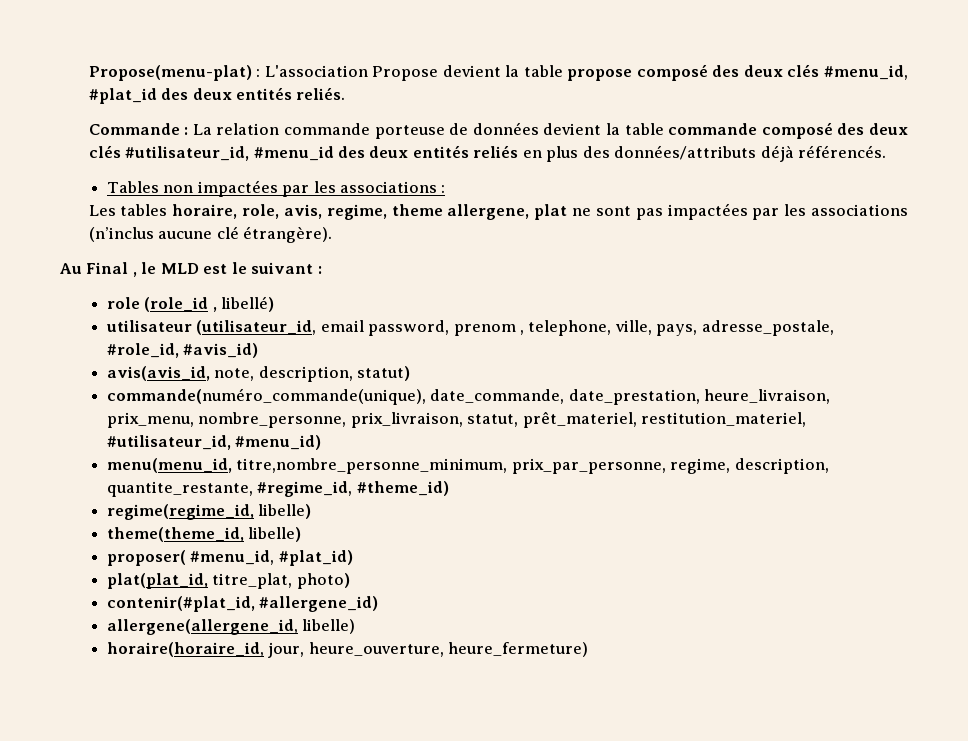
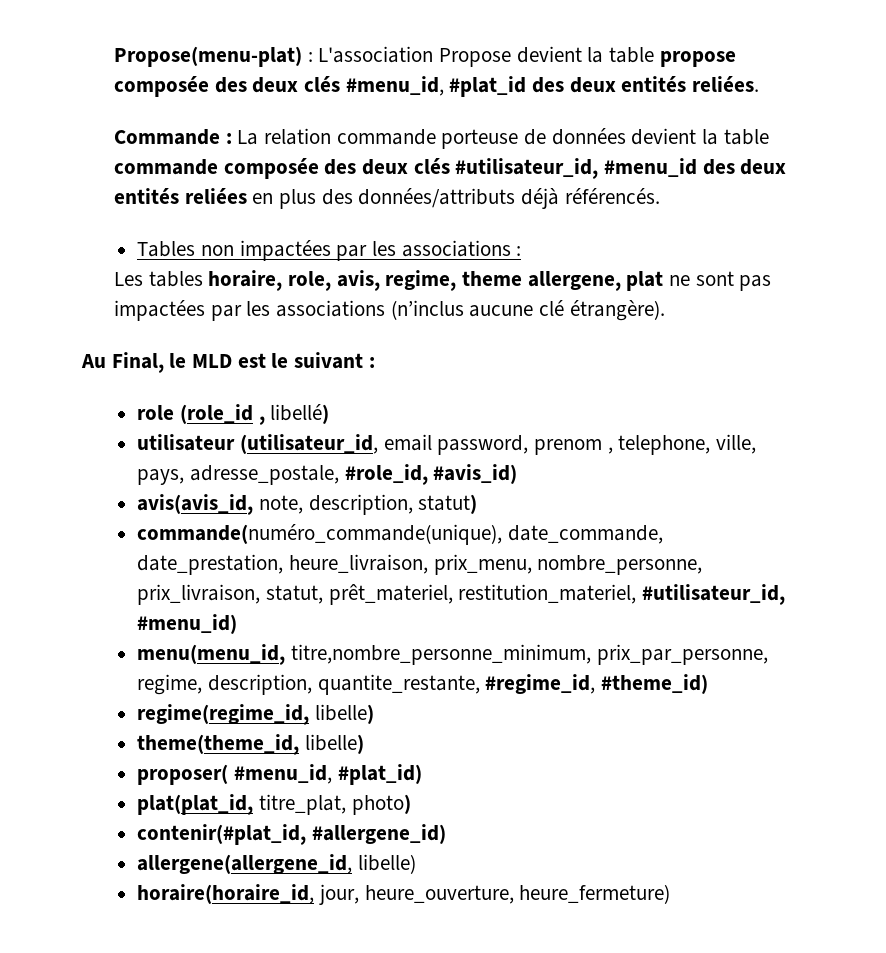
- Propose(menu-plat) : L'association Propose devient la table propose composé des deux clés #menu_id, #plat_id des deux entités reliés.
+ Propose(menu-plat) : L'association Propose devient la table propose composée des deux clés #menu_id, #plat_id des deux entités reliées.
- Commande : La relation commande porteuse de données devient la table commande composé des deux clés #utilisateur_id, #menu_id des deux entités reliés en plus des données/attributs déjà référencés.
+ Commande : La relation commande porteuse de données devient la table commande composée des deux clés #utilisateur_id, #menu_id des deux entités reliées en plus des données/attributs déjà référencés.
- Au Final , le MLD est le suivant :
+ Au Final, le MLD est le suivant :

